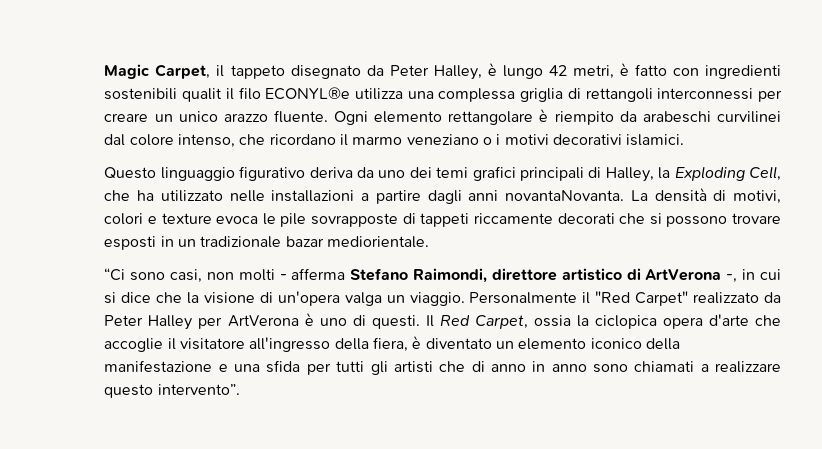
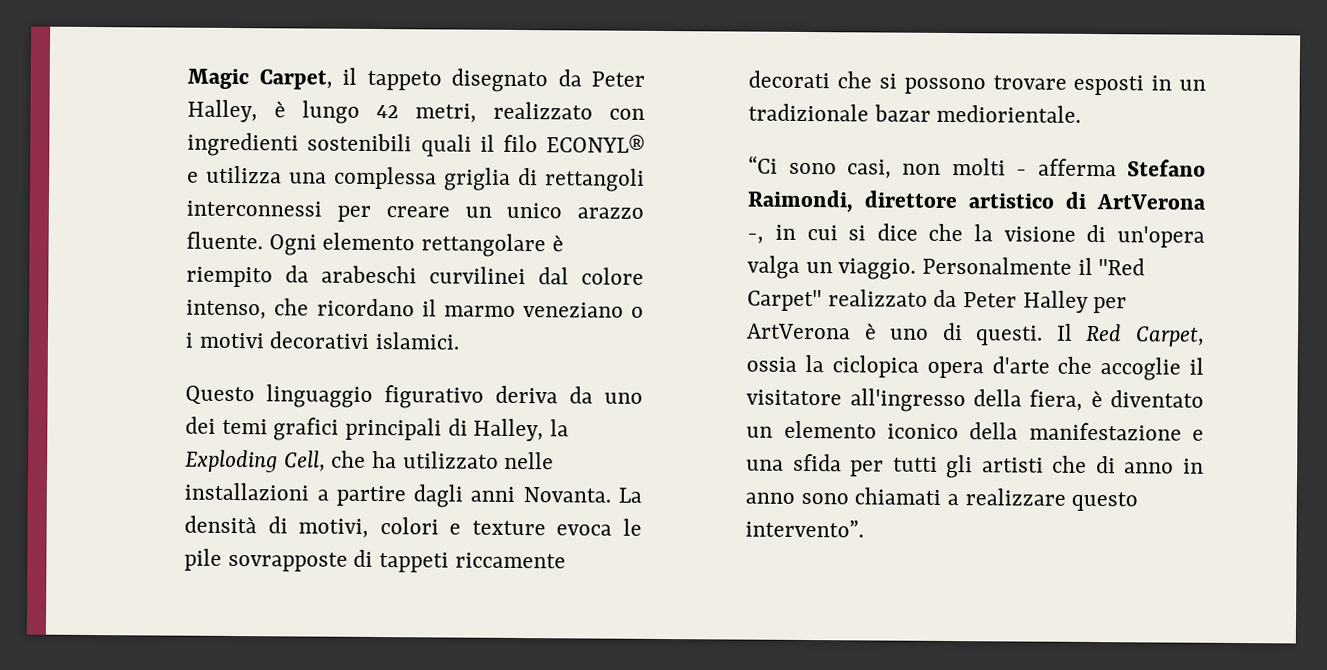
- Magic Carpet, il tappeto disegnato da Peter Halley, è lungo 42 metri, è fatto con ingredienti sostenibili qualit il filo ECONYL®e utilizza una complessa griglia di rettangoli interconnessi per creare un unico arazzo fluente.
+ Magic Carpet, il tappeto disegnato da Peter Halley, è lungo 42 metri, realizzato con ingredienti sostenibili quali il filo ECONYL® e utilizza una complessa griglia di rettangoli interconnessi per creare un unico arazzo fluente.
- Questo linguaggio figurativo deriva da uno dei temi grafici principali di Halley, la Exploding Cell, che ha utilizzato nelle installazioni a partire dagli anni novantaNovanta.
+ Questo linguaggio figurativo deriva da uno dei temi grafici principali di Halley, la Exploding Cell, che ha utilizzato nelle installazioni a partire dagli anni Novanta.

